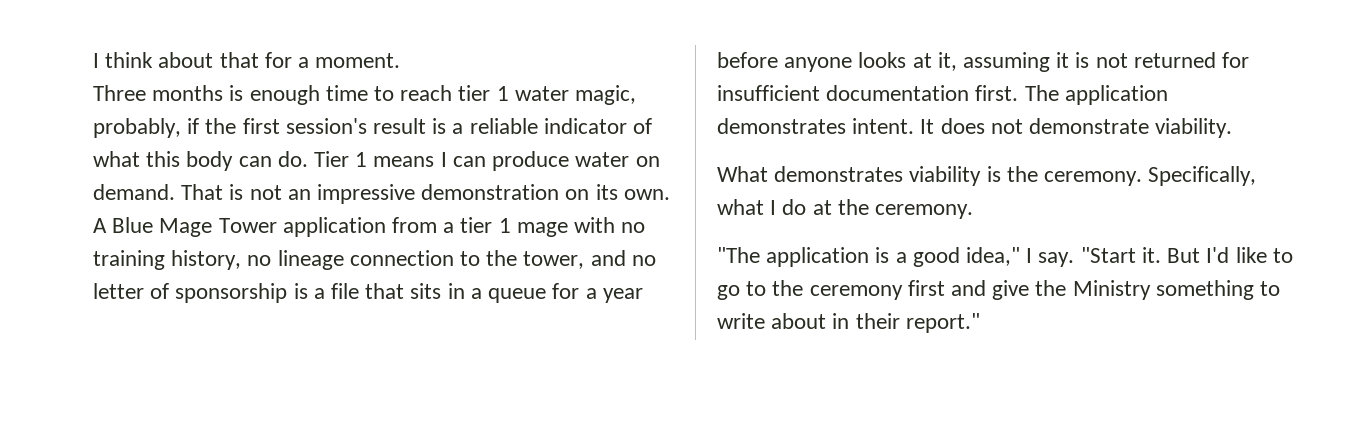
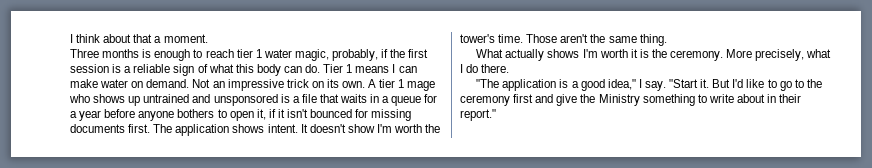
- I think about that for a moment.
+ I think about that a moment.
- Three months is enough time to reach tier 1 water magic, probably, if the first session's result is a reliable indicator of what this body can do.
+ Three months is enough to reach tier 1 water magic, probably, if the first session is a reliable sign of what this body can do.
- Tier 1 means I can produce water on demand.
+ Tier 1 means I can make water on demand.
- That is not an impressive demonstration on its own.
+ Not an impressive trick on its own.
- A Blue Mage Tower application from a tier 1 mage with no training history, no lineage connection to the tower, and no letter of sponsorship is a file that sits in a queue for a year before anyone looks at it, assuming it is not returned for insufficient documentation first.
+ A tier 1 mage who shows up untrained and unsponsored is a file that waits in a queue for a year before anyone bothers to open it, if it isn't bounced for missing documents first.
- The application demonstrates intent.
+ The application shows intent.
- It does not demonstrate viability.
- What demonstrates viability is the ceremony.
+ It doesn't show I'm worth the tower's time. Those aren't the same thing.
+ What actually shows I'm worth it is the ceremony.
- Specifically, what I do at the ceremony.
+ More precisely, what I do there.

